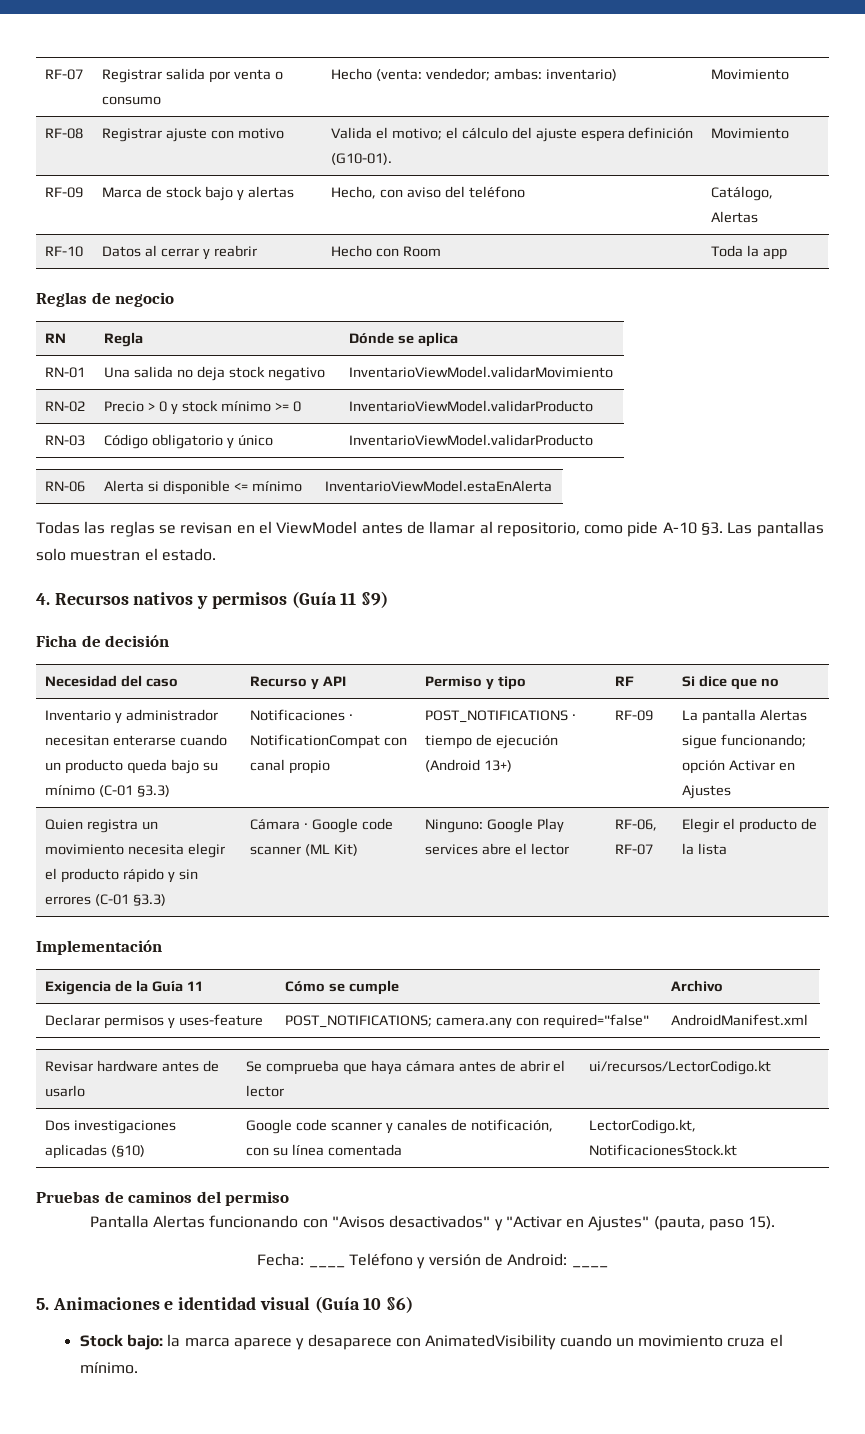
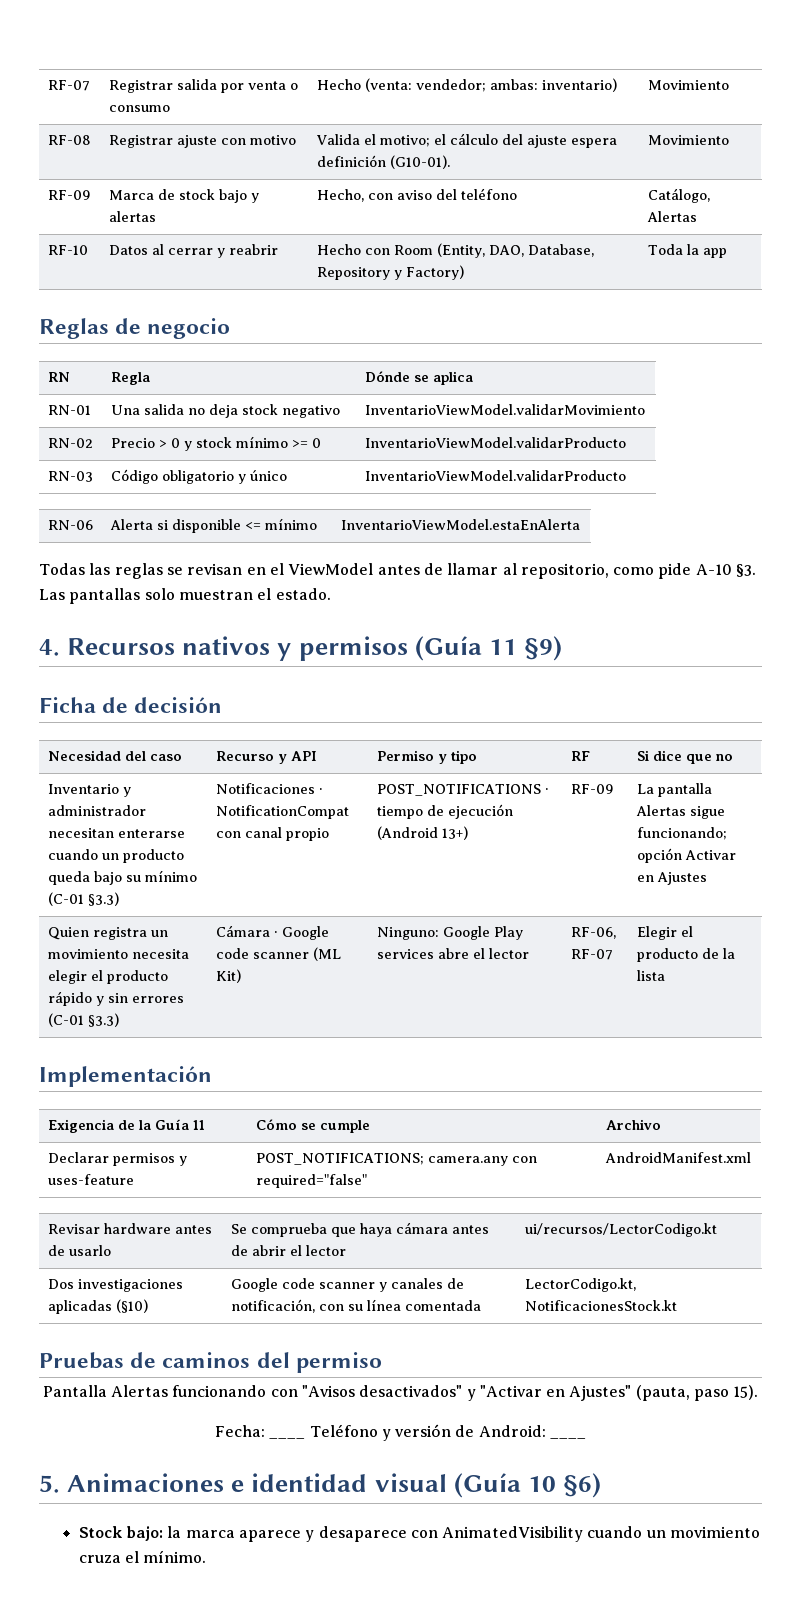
- RF-10 | Datos al cerrar y reabrir | Hecho con Room | Toda la app
+ RF-10 | Datos al cerrar y reabrir | Hecho con Room (Entity, DAO, Database, Repository y Factory) | Toda la app

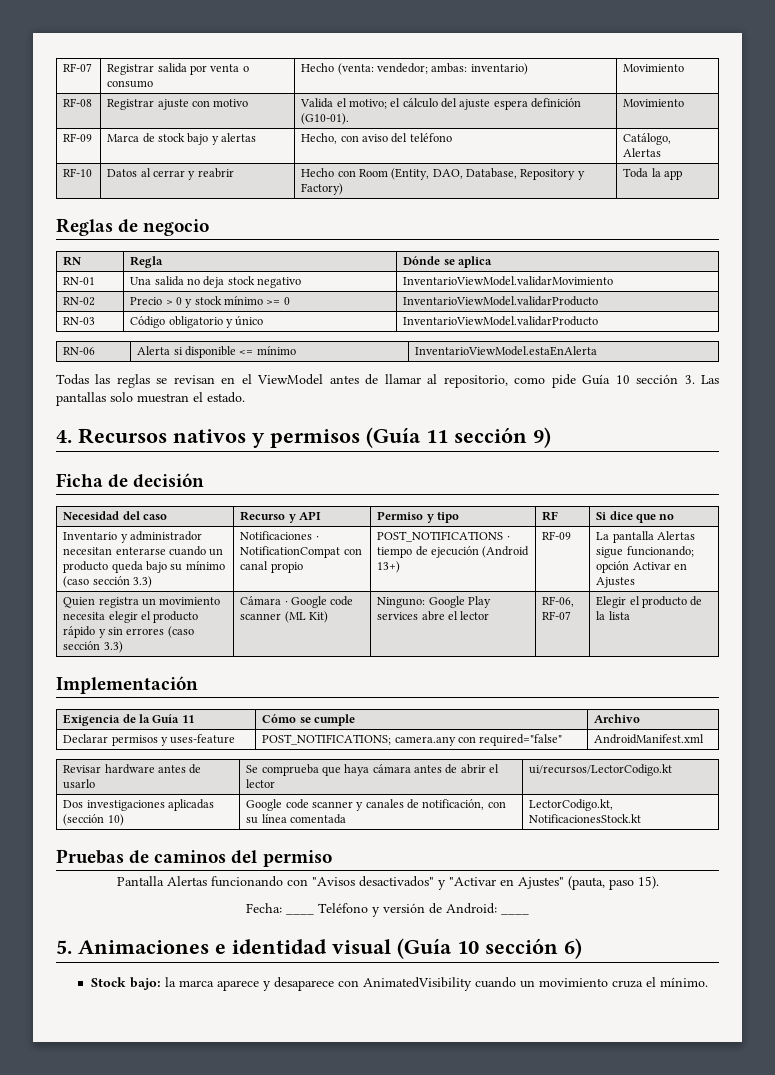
- Todas las reglas se revisan en el ViewModel antes de llamar al repositorio, como pide A-10 §3. Las pantallas solo muestran el estado.
+ Todas las reglas se revisan en el ViewModel antes de llamar al repositorio, como pide Guía 10 sección 3. Las pantallas solo muestran el estado.
- 4. Recursos nativos y permisos (Guía 11 §9)
+ 4. Recursos nativos y permisos (Guía 11 sección 9)
- Inventario y administrador necesitan enterarse cuando un producto queda bajo su mínimo (C-01 §3.3) | Notificaciones · NotificationCompat con canal propio | POST_NOTIFICATIONS · tiempo de ejecución (Android 13+) | RF-09 | La pantalla Alertas sigue funcionando; opción Activar en Ajustes
+ Inventario y administrador necesitan enterarse cuando un producto queda bajo su mínimo (caso sección 3.3) | Notificaciones · NotificationCompat con canal propio | POST_NOTIFICATIONS · tiempo de ejecución (Android 13+) | RF-09 | La pantalla Alertas sigue funcionando; opción Activar en Ajustes
- Quien registra un movimiento necesita elegir el producto rápido y sin errores (C-01 §3.3) | Cámara · Google code scanner (ML Kit) | Ninguno: Google Play services abre el lector | RF-06, RF-07 | Elegir el producto de la lista
+ Quien registra un movimiento necesita elegir el producto rápido y sin errores (caso sección 3.3) | Cámara · Google code scanner (ML Kit) | Ninguno: Google Play services abre el lector | RF-06, RF-07 | Elegir el producto de la lista
- Dos investigaciones aplicadas (§10) | Google code scanner y canales de notificación, con su línea comentada | LectorCodigo.kt, NotificacionesStock.kt
+ Dos investigaciones aplicadas (sección 10) | Google code scanner y canales de notificación, con su línea comentada | LectorCodigo.kt, NotificacionesStock.kt
- 5. Animaciones e identidad visual (Guía 10 §6)
+ 5. Animaciones e identidad visual (Guía 10 sección 6)

